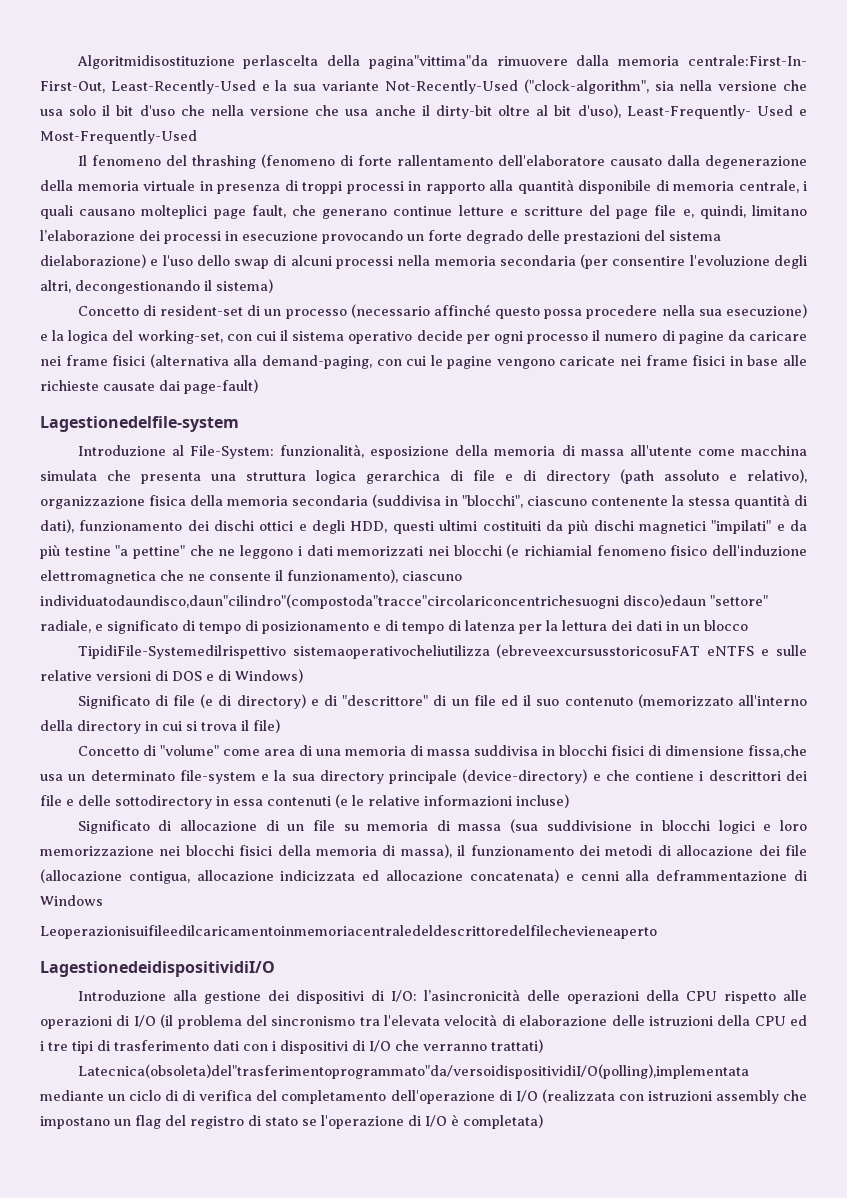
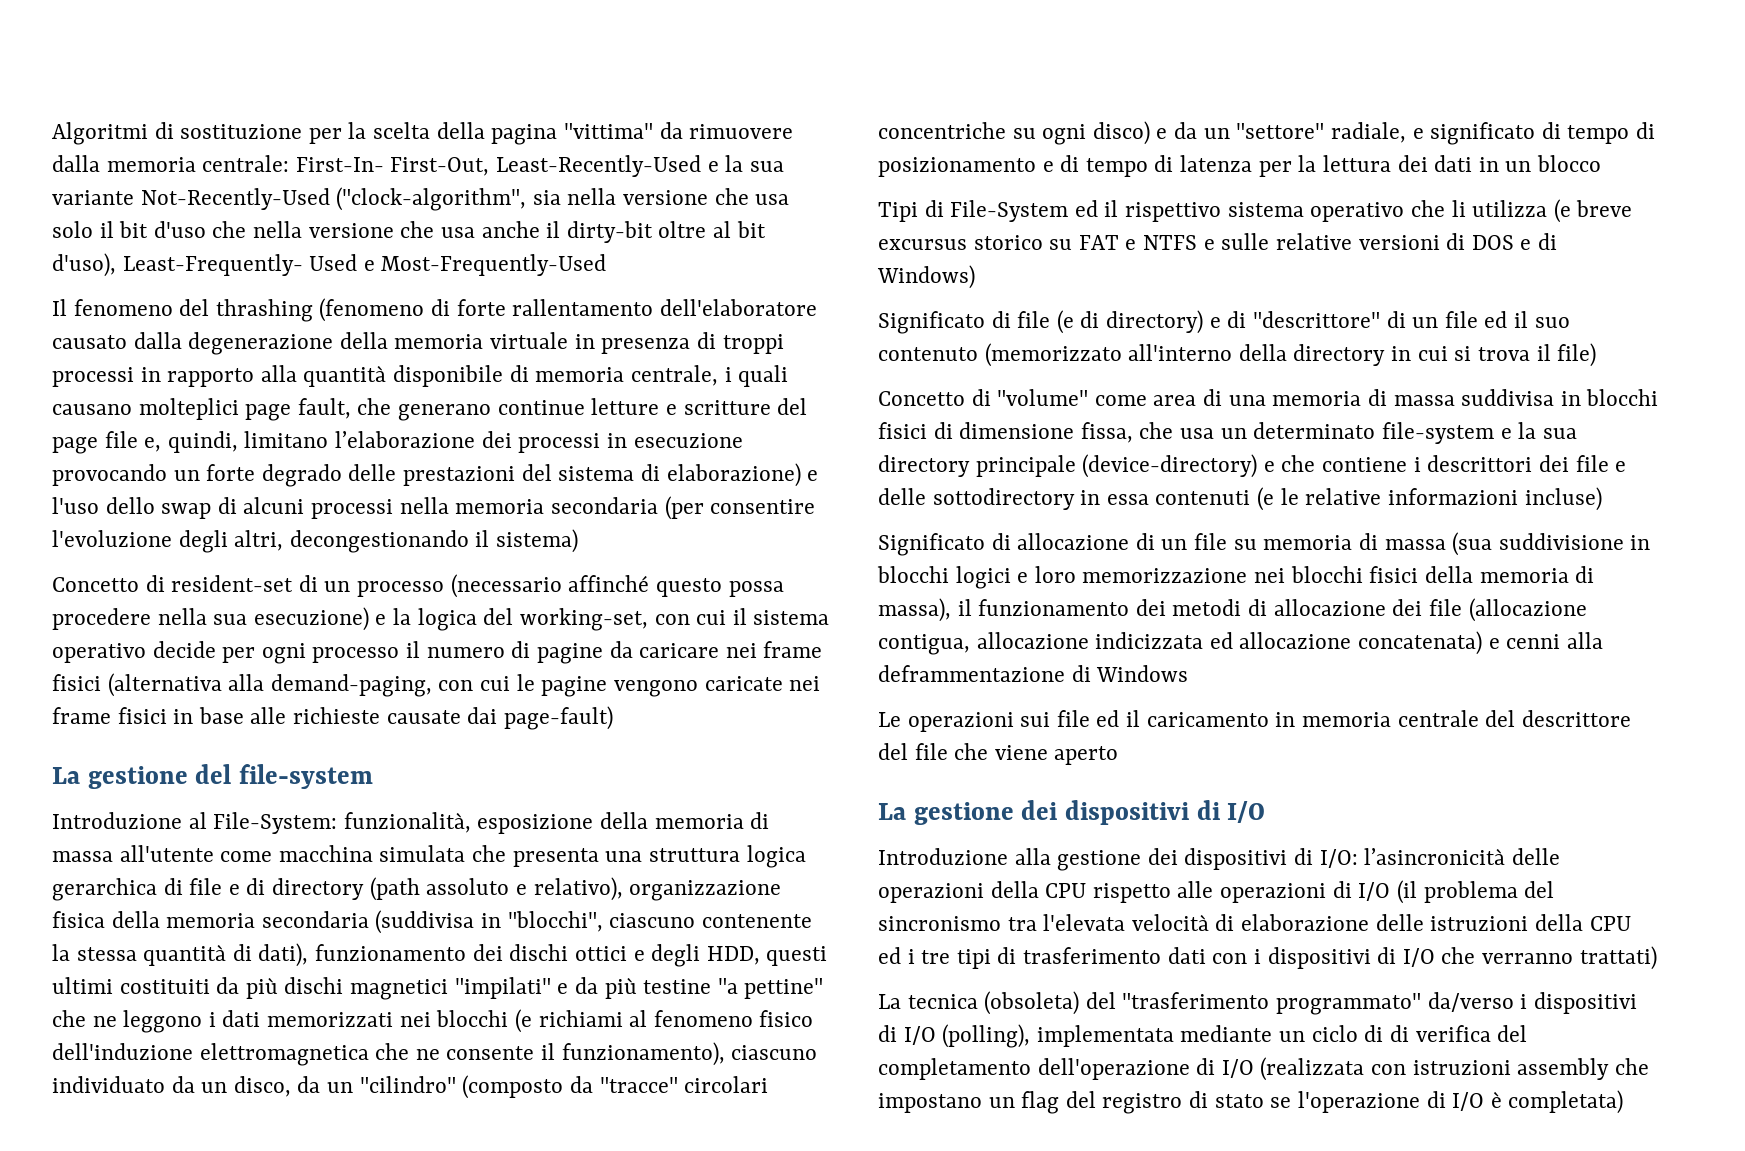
- Algoritmidisostituzione perlascelta della pagina"vittima"da rimuovere dalla memoria centrale:First-In- First-Out, Least-Recently-Used e la sua variante Not-Recently-Used ("clock-algorithm", sia nella versione che usa solo il bit d'uso che nella versione che usa anche il dirty-bit oltre al bit d'uso), Least-Frequently- Used e Most-Frequently-Used
+ Algoritmi di sostituzione per la scelta della pagina "vittima" da rimuovere dalla memoria centrale: First-In- First-Out, Least-Recently-Used e la sua variante Not-Recently-Used ("clock-algorithm", sia nella versione che usa solo il bit d'uso che nella versione che usa anche il dirty-bit oltre al bit d'uso), Least-Frequently- Used e Most-Frequently-Used
- Il fenomeno del thrashing (fenomeno di forte rallentamento dell'elaboratore causato dalla degenerazione della memoria virtuale in presenza di troppi processi in rapporto alla quantità disponibile di memoria centrale, i quali causano molteplici page fault, che generano continue letture e scritture del page file e, quindi, limitano l’elaborazione dei processi in esecuzione provocando un forte degrado delle prestazioni del sistema dielaborazione) e l'uso dello swap di alcuni processi nella memoria secondaria (per consentire l'evoluzione degli altri, decongestionando il sistema)
+ Il fenomeno del thrashing (fenomeno di forte rallentamento dell'elaboratore causato dalla degenerazione della memoria virtuale in presenza di troppi processi in rapporto alla quantità disponibile di memoria centrale, i quali causano molteplici page fault, che generano continue letture e scritture del page file e, quindi, limitano l’elaborazione dei processi in esecuzione provocando un forte degrado delle prestazioni del sistema di elaborazione) e l'uso dello swap di alcuni processi nella memoria secondaria (per consentire l'evoluzione degli altri, decongestionando il sistema)
- Lagestionedelfile-system
+ La gestione del file-system
- funzionalità, esposizione della memoria di massa all'utente come macchina simulata che presenta una struttura logica gerarchica di file e di directory (path assoluto e relativo), organizzazione fisica della memoria secondaria (suddivisa in "blocchi", ciascuno contenente la stessa quantità di dati), funzionamento dei dischi ottici e degli HDD, questi ultimi costituiti da più dischi magnetici "impilati" e da più testine "a pettine" che ne leggono i dati memorizzati nei blocchi (e richiamial fenomeno fisico dell'induzione elettromagnetica che ne consente il funzionamento), ciascuno individuatodaundisco,daun"cilindro"(compostoda"tracce"circolariconcentrichesuogni disco)edaun "settore" radiale, e significato di tempo di posizionamento e di tempo di latenza per la lettura dei dati in un blocco
+ funzionalità, esposizione della memoria di massa all'utente come macchina simulata che presenta una struttura logica gerarchica di file e di directory (path assoluto e relativo), organizzazione fisica della memoria secondaria (suddivisa in "blocchi", ciascuno contenente la stessa quantità di dati), funzionamento dei dischi ottici e degli HDD, questi ultimi costituiti da più dischi magnetici "impilati" e da più testine "a pettine" che ne leggono i dati memorizzati nei blocchi (e richiami al fenomeno fisico dell'induzione elettromagnetica che ne consente il funzionamento), ciascuno individuato da un disco, da un "cilindro" (composto da "tracce" circolari concentriche su ogni disco) e da un "settore" radiale, e significato di tempo di posizionamento e di tempo di latenza per la lettura dei dati in un blocco
- TipidiFile-Systemedilrispettivo sistemaoperativocheliutilizza (ebreveexcursusstoricosuFAT eNTFS e sulle relative versioni di DOS e di Windows)
+ Tipi di File-System ed il rispettivo sistema operativo che li utilizza (e breve excursus storico su FAT e NTFS e sulle relative versioni di DOS e di Windows)
- Concetto di "volume" come area di una memoria di massa suddivisa in blocchi fisici di dimensione fissa,che usa un determinato file-system e la sua directory principale (device-directory) e che contiene i descrittori dei file e delle sottodirectory in essa contenuti (e le relative informazioni incluse)
+ Concetto di "volume" come area di una memoria di massa suddivisa in blocchi fisici di dimensione fissa, che usa un determinato file-system e la sua directory principale (device-directory) e che contiene i descrittori dei file e delle sottodirectory in essa contenuti (e le relative informazioni incluse)
- Leoperazionisuifileedilcaricamentoinmemoriacentraledeldescrittoredelfilechevieneaperto
- LagestionedeidispositividiI/O
+ Le operazioni sui file ed il caricamento in memoria centrale del descrittore del file che viene aperto
+ La gestione dei dispositivi di I/O
- Latecnica(obsoleta)del"trasferimentoprogrammato"da/versoidispositividiI/O(polling),implementata mediante un ciclo di di verifica del completamento dell'operazione di I/O (realizzata con istruzioni assembly che impostano un flag del registro di stato se l'operazione di I/O è completata)
+ La tecnica (obsoleta) del "trasferimento programmato" da/verso i dispositivi di I/O (polling), implementata mediante un ciclo di di verifica del completamento dell'operazione di I/O (realizzata con istruzioni assembly che impostano un flag del registro di stato se l'operazione di I/O è completata)

